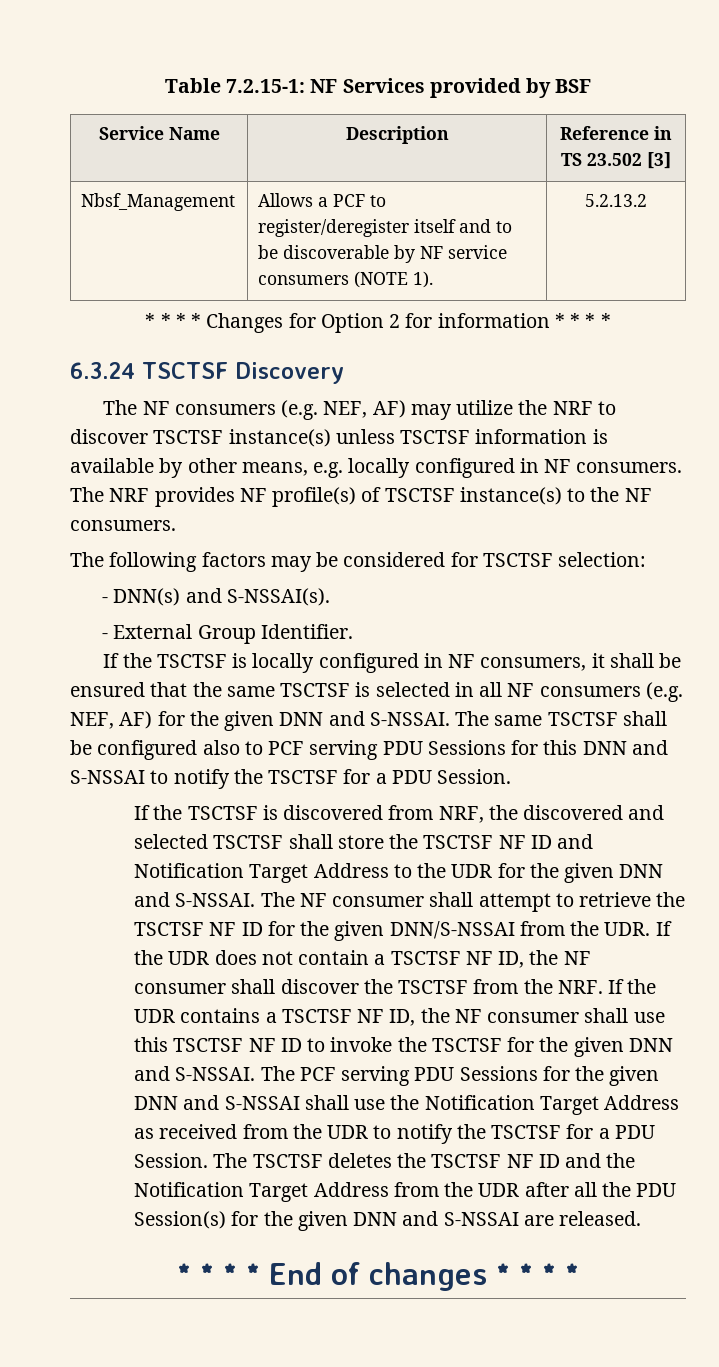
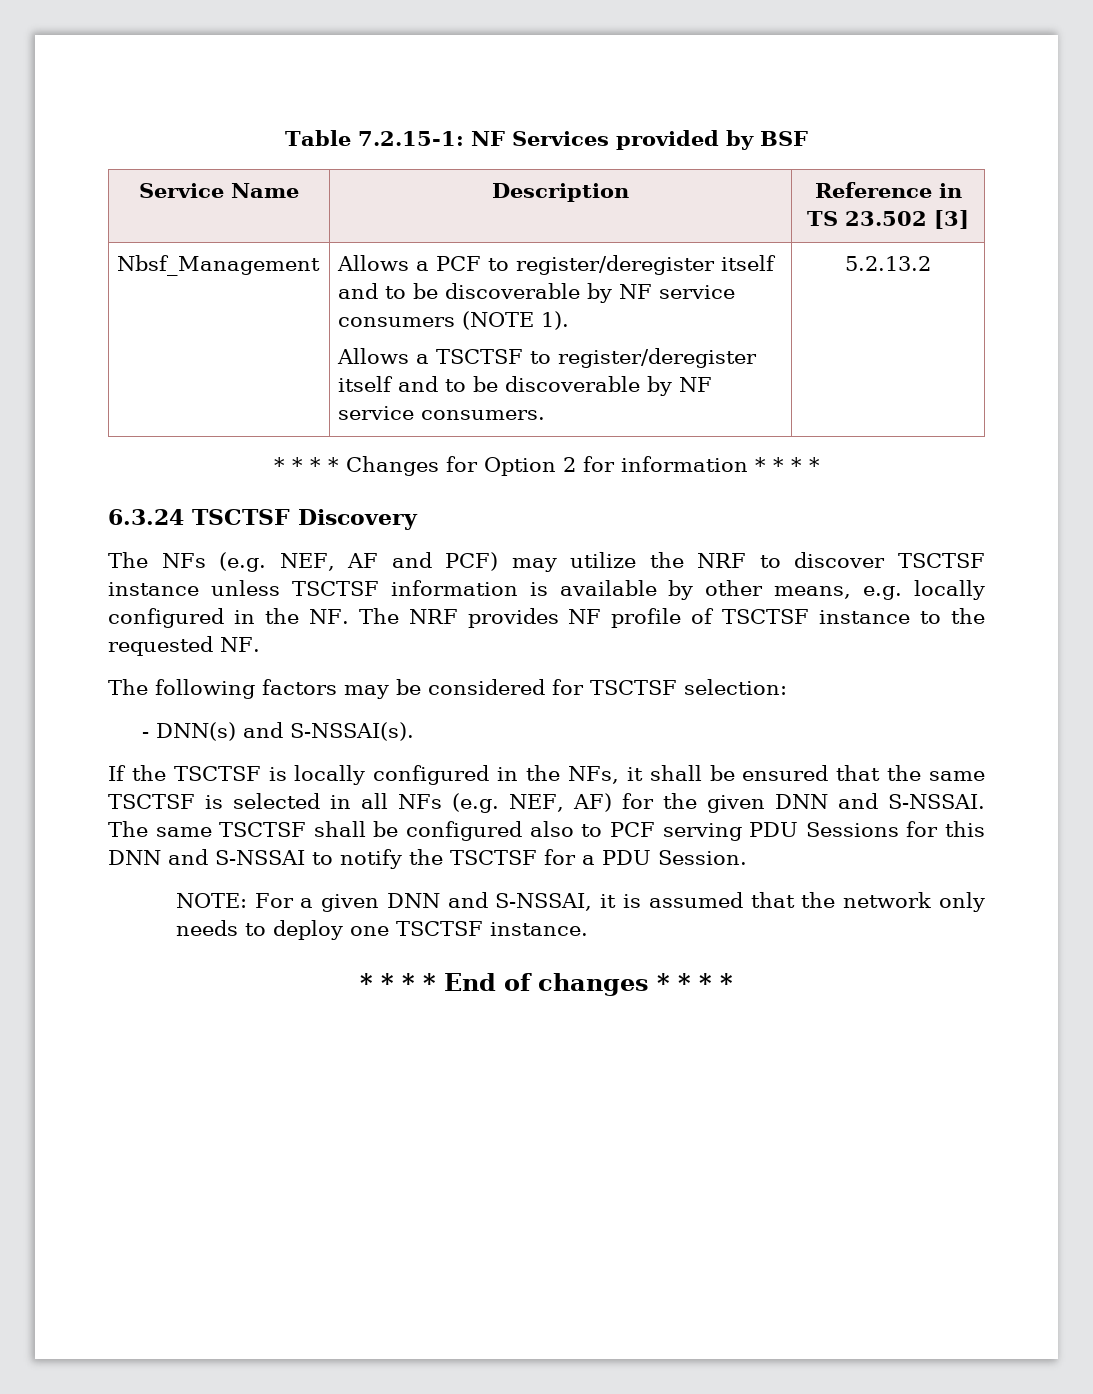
- Nbsf_Management | Allows a PCF to register/deregister itself and to be discoverable by NF service consumers (NOTE 1). | 5.2.13.2
+ Nbsf_Management | Allows a PCF to register/deregister itself and to be discoverable by NF service consumers (NOTE 1).
+ Allows a TSCTSF to register/deregister itself and to be discoverable by NF service consumers. | 5.2.13.2
- The NF consumers (e.g. NEF, AF) may utilize the NRF to discover TSCTSF instance(s) unless TSCTSF information is available by other means, e.g. locally configured in NF consumers. The NRF provides NF profile(s) of TSCTSF instance(s) to the NF consumers.
+ The NFs (e.g. NEF, AF and PCF) may utilize the NRF to discover TSCTSF instance unless TSCTSF information is available by other means, e.g. locally configured in the NF. The NRF provides NF profile of TSCTSF instance to the requested NF.
- - External Group Identifier.
- If the TSCTSF is locally configured in NF consumers, it shall be ensured that the same TSCTSF is selected in all NF consumers (e.g. NEF, AF) for the given DNN and S-NSSAI.
+ If the TSCTSF is locally configured in the NFs, it shall be ensured that the same TSCTSF is selected in all NFs (e.g. NEF, AF) for the given DNN and S-NSSAI.
- If the TSCTSF is discovered from NRF, the discovered and selected TSCTSF shall store the TSCTSF NF ID and Notification Target Address to the UDR for the given DNN and S-NSSAI. The NF consumer shall attempt to retrieve the TSCTSF NF ID for the given DNN/S-NSSAI from the UDR. If the UDR does not contain a TSCTSF NF ID, the NF consumer shall discover the TSCTSF from the NRF. If the UDR contains a TSCTSF NF ID, the NF consumer shall use this TSCTSF NF ID to invoke the TSCTSF for the given DNN and S-NSSAI. The PCF serving PDU Sessions for the given DNN and S-NSSAI shall use the Notification Target Address as received from the UDR to notify the TSCTSF for a PDU Session. The TSCTSF deletes the TSCTSF NF ID and the Notification Target Address from the UDR after all the PDU Session(s) for the given DNN and S-NSSAI are released.
+ NOTE: For a given DNN and S-NSSAI, it is assumed that the network only needs to deploy one TSCTSF instance.

